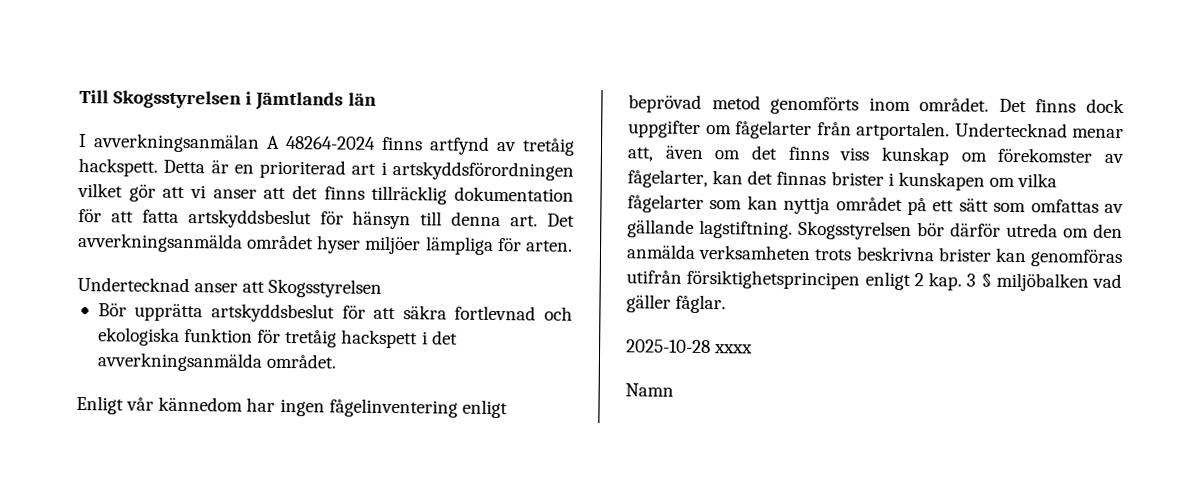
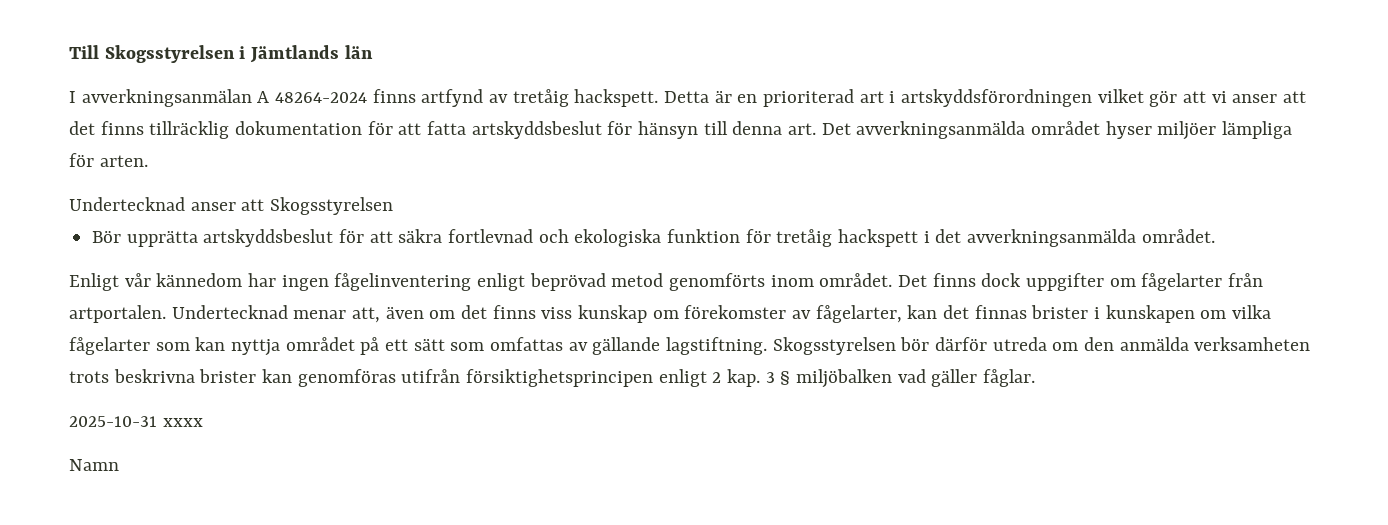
- 2025-10-28 xxxx
+ 2025-10-31 xxxx

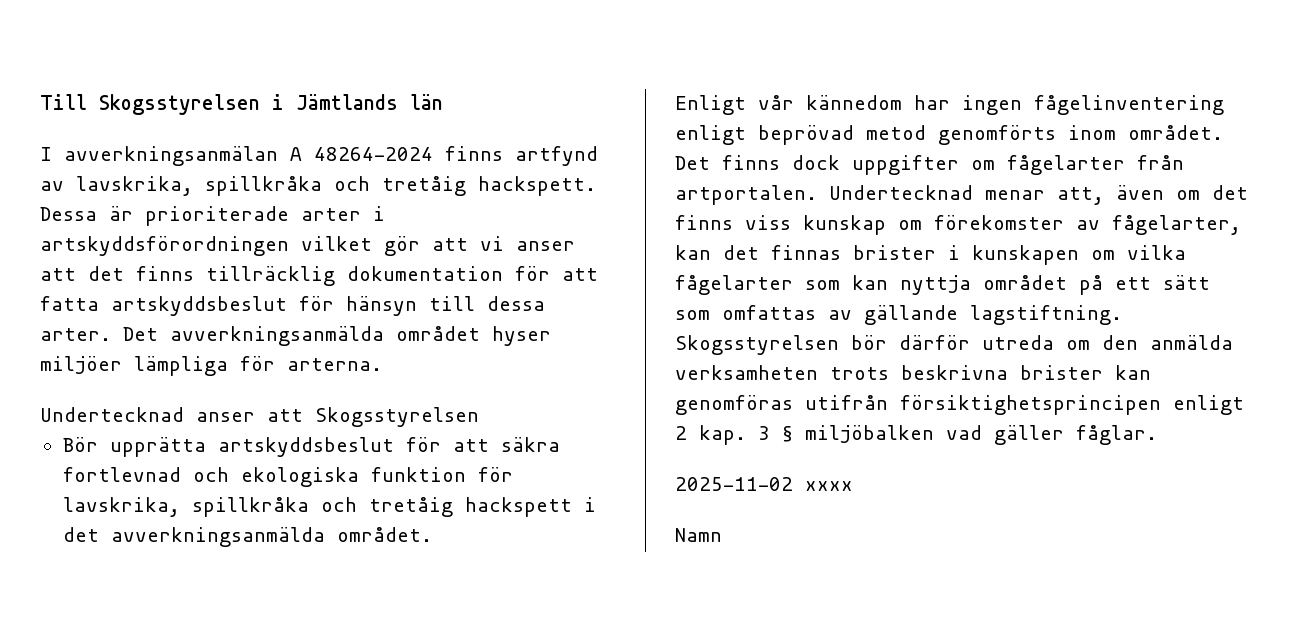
- I avverkningsanmälan A 48264-2024 finns artfynd av tretåig hackspett. Detta är en prioriterad art i artskyddsförordningen vilket gör att vi anser att det finns tillräcklig dokumentation för att fatta artskyddsbeslut för hänsyn till denna art. Det avverkningsanmälda området hyser miljöer lämpliga för arten.
+ I avverkningsanmälan A 48264-2024 finns artfynd av lavskrika, spillkråka och tretåig hackspett. Dessa är prioriterade arter i artskyddsförordningen vilket gör att vi anser att det finns tillräcklig dokumentation för att fatta artskyddsbeslut för hänsyn till dessa arter. Det avverkningsanmälda området hyser miljöer lämpliga för arterna.
- Bör upprätta artskyddsbeslut för att säkra fortlevnad och ekologiska funktion för tretåig hackspett i det avverkningsanmälda området.
+ Bör upprätta artskyddsbeslut för att säkra fortlevnad och ekologiska funktion för lavskrika, spillkråka och tretåig hackspett i det avverkningsanmälda området.
- 2025-10-31 xxxx
+ 2025-11-02 xxxx

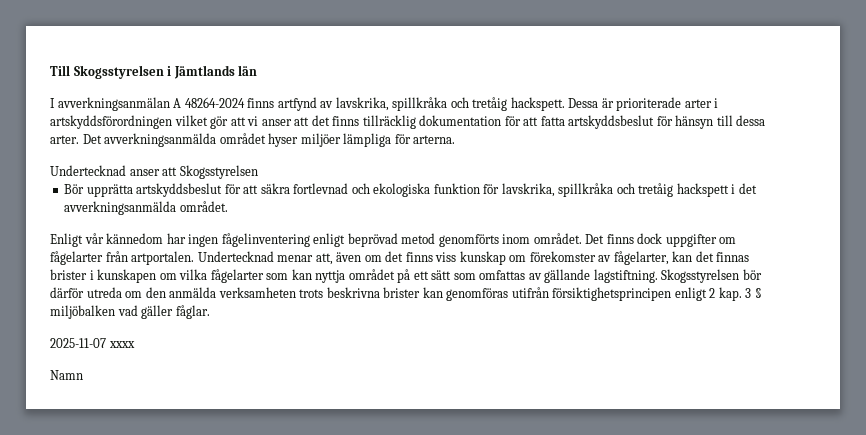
- 2025-11-02 xxxx
+ 2025-11-07 xxxx

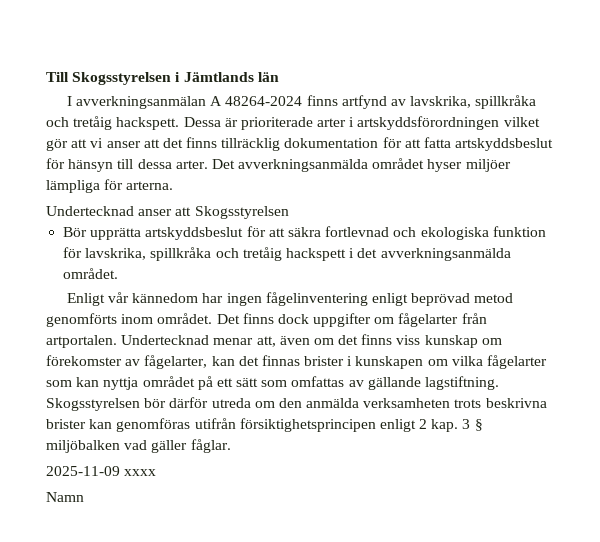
- 2025-11-07 xxxx
+ 2025-11-09 xxxx

